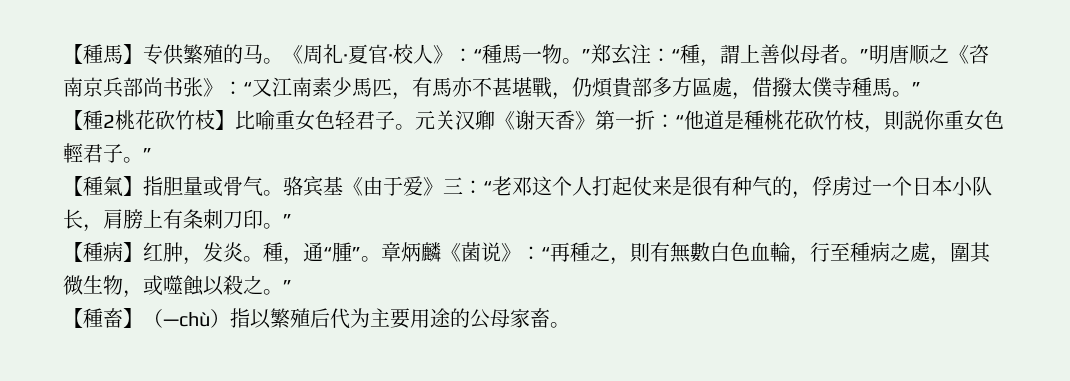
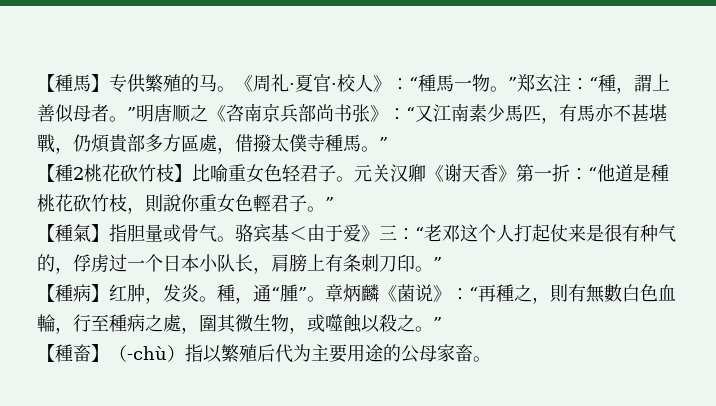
- 元关汉卿《谢天香》第一折：“他道是種桃花砍竹枝，則説你重女色輕君子。”
+ 元关汉卿《谢天香》第一折：“他道是種桃花砍竹枝，則說你重女色輕君子。”
- 骆宾基《由于爱》三：“老邓这个人打起仗来是很有种气的，俘虏过一个日本小队长，肩膀上有条刺刀印。”
+ 骆宾基＜由于爱》三：“老邓这个人打起仗来是很有种气的，俘虏过一个日本小队长，肩膀上有条刺刀印。”
- 【種畜】（—chù）指以繁殖后代为主要用途的公母家畜。
+ 【種畜】（-chù）指以繁殖后代为主要用途的公母家畜。

